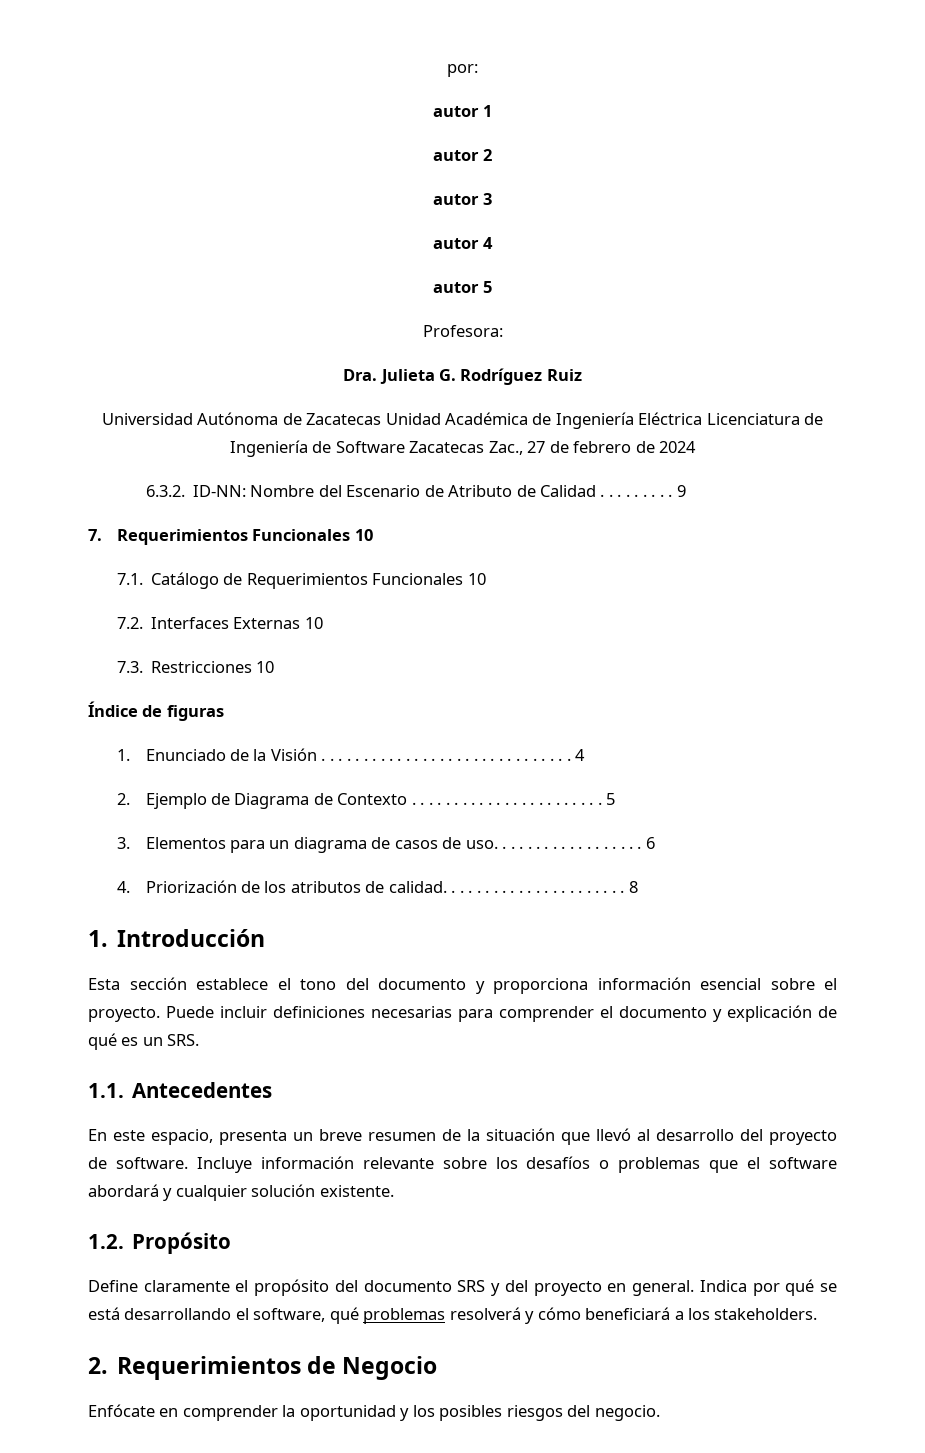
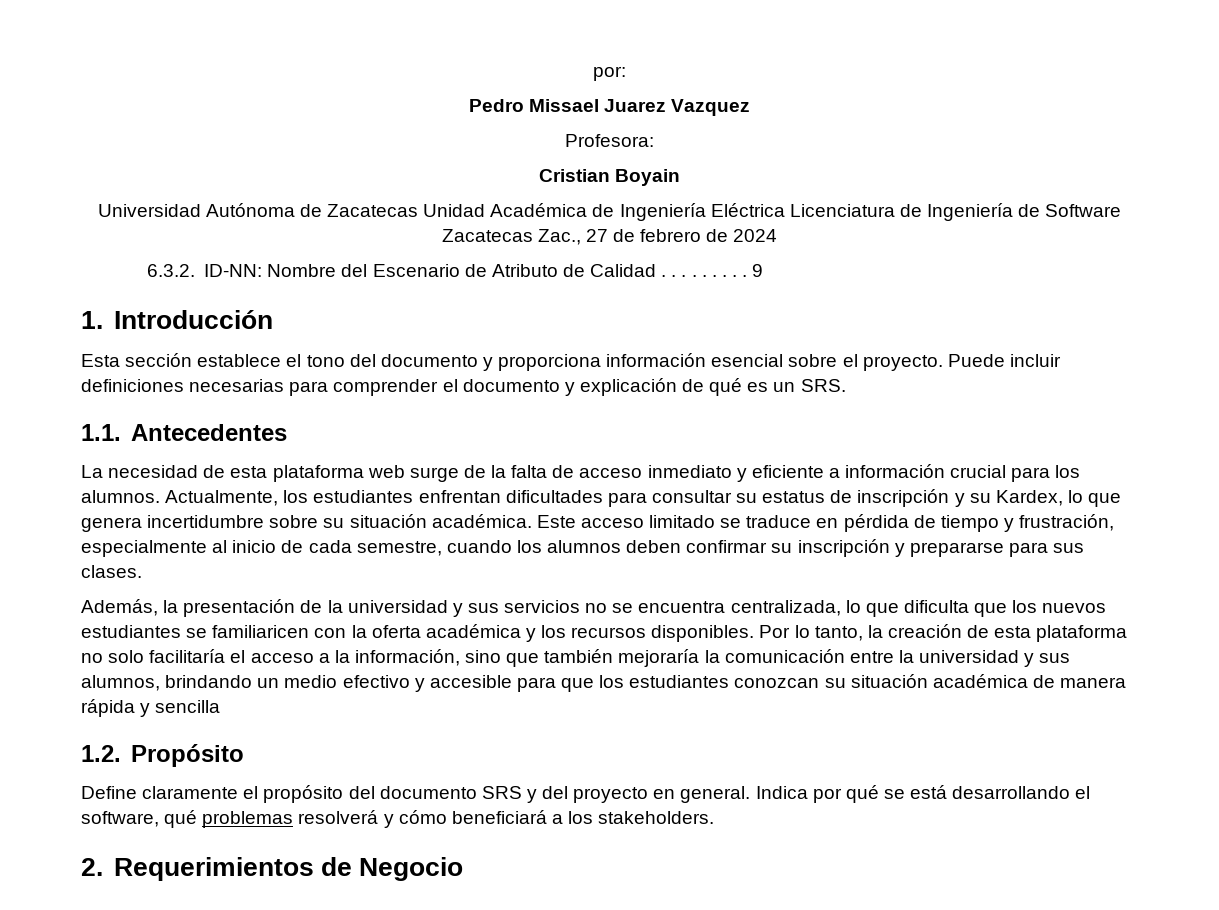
- autor 1
- autor 2
- autor 3
- autor 4
- autor 5
+ Pedro Missael Juarez Vazquez
  Profesora:
- Dra. Julieta G. Rodríguez Ruiz
+ Cristian Boyain
- 7. Requerimientos Funcionales 10
- 7.1. Catálogo de Requerimientos Funcionales 10
- 7.2. Interfaces Externas 10
- 7.3. Restricciones 10
- Índice de figuras
- 1. Enunciado de la Visión . . . . . . . . . . . . . . . . . . . . . . . . . . . . . . 4
- 2. Ejemplo de Diagrama de Contexto . . . . . . . . . . . . . . . . . . . . . . . 5
- 3. Elementos para un diagrama de casos de uso. . . . . . . . . . . . . . . . . . 6
- 4. Priorización de los atributos de calidad. . . . . . . . . . . . . . . . . . . . . . 8
- En este espacio, presenta un breve resumen de la situación que llevó al desarrollo del proyecto de software. Incluye información relevante sobre los desafíos o problemas que el software abordará y cualquier solución existente.
+ La necesidad de esta plataforma web surge de la falta de acceso inmediato y eficiente a información crucial para los alumnos. Actualmente, los estudiantes enfrentan dificultades para consultar su estatus de inscripción y su Kardex, lo que genera incertidumbre sobre su situación académica. Este acceso limitado se traduce en pérdida de tiempo y frustración, especialmente al inicio de cada semestre, cuando los alumnos deben confirmar su inscripción y prepararse para sus clases.
+ Además, la presentación de la universidad y sus servicios no se encuentra centralizada, lo que dificulta que los nuevos estudiantes se familiaricen con la oferta académica y los recursos disponibles. Por lo tanto, la creación de esta plataforma no solo facilitaría el acceso a la información, sino que también mejoraría la comunicación entre la universidad y sus alumnos, brindando un medio efectivo y accesible para que los estudiantes conozcan su situación académica de manera rápida y sencilla
- Enfócate en comprender la oportunidad y los posibles riesgos del negocio.

